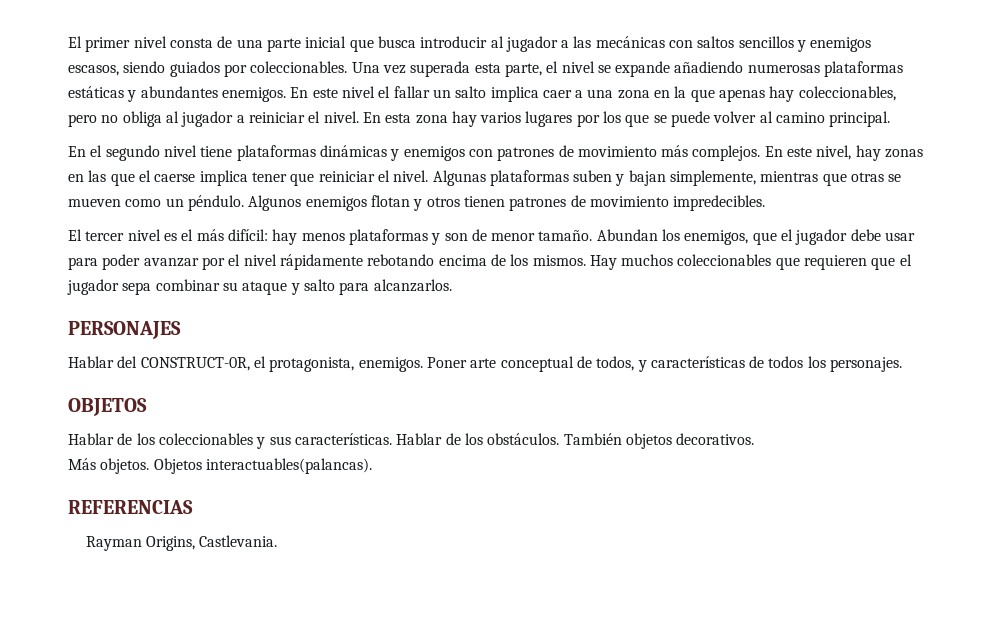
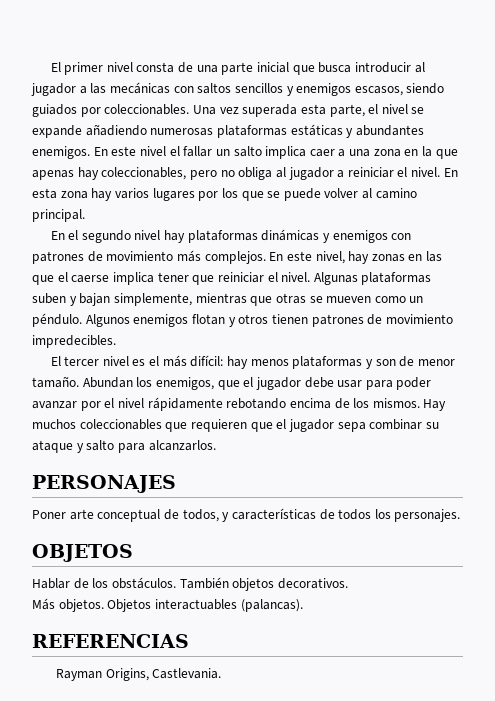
- En el segundo nivel tiene plataformas dinámicas y enemigos con patrones de movimiento más complejos.
+ En el segundo nivel hay plataformas dinámicas y enemigos con patrones de movimiento más complejos.
- Hablar del CONSTRUCT-0R, el protagonista, enemigos.
- Hablar de los coleccionables y sus características. Hablar de los obstáculos.
+ Hablar de los obstáculos.
- Objetos interactuables(palancas).
+ Objetos interactuables (palancas).

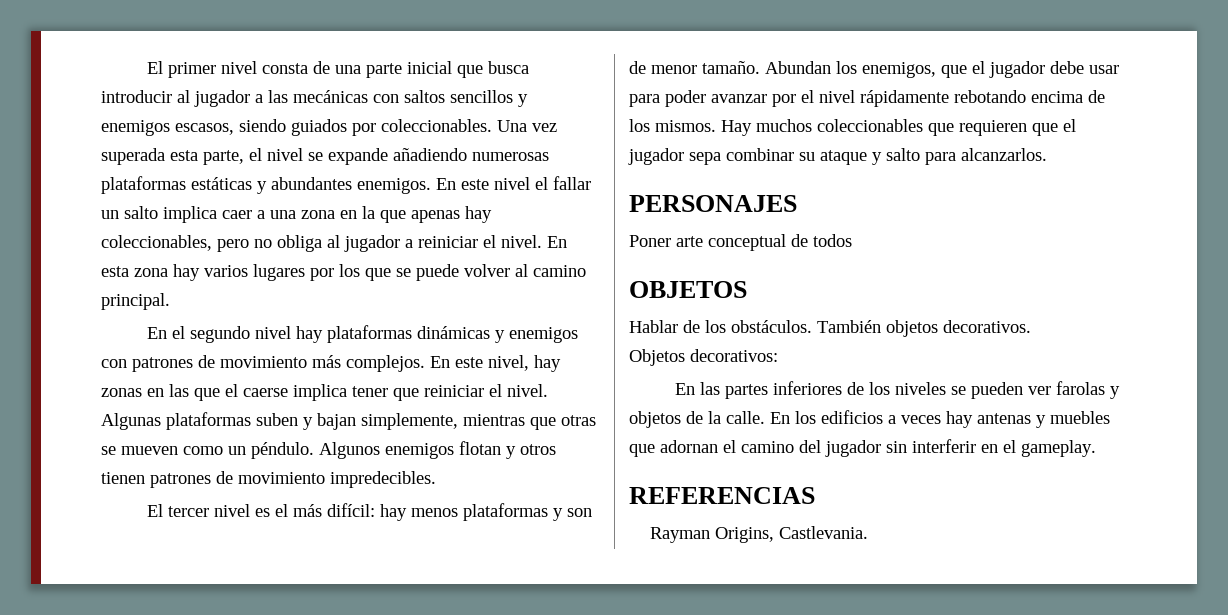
- Poner arte conceptual de todos, y características de todos los personajes.
+ Poner arte conceptual de todos
- Más objetos. Objetos interactuables (palancas).
+ Objetos decorativos:
+ En las partes inferiores de los niveles se pueden ver farolas y objetos de la calle. En los edificios a veces hay antenas y muebles que adornan el camino del jugador sin interferir en el gameplay.

